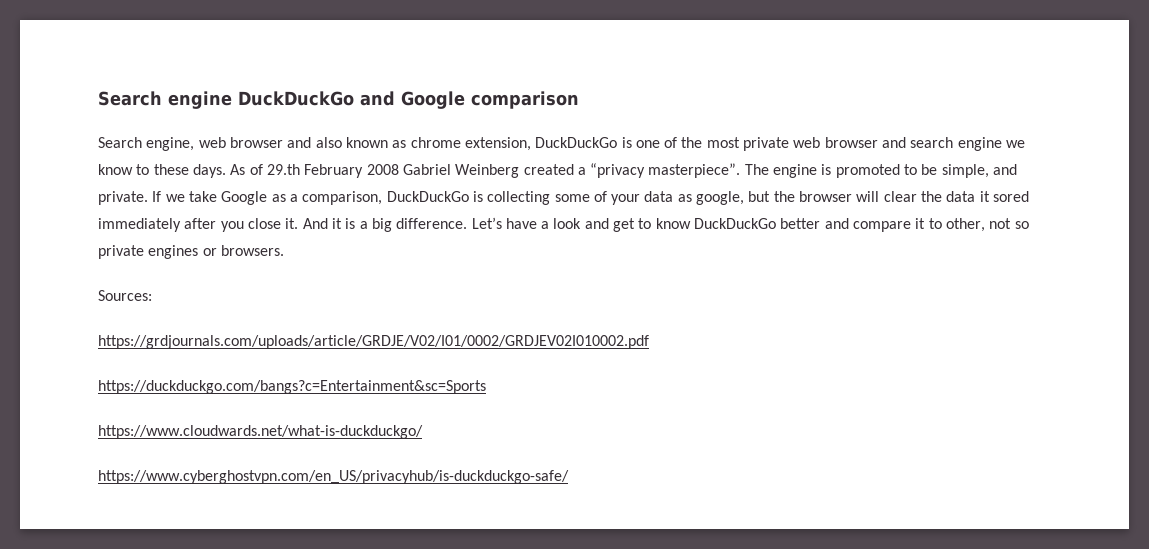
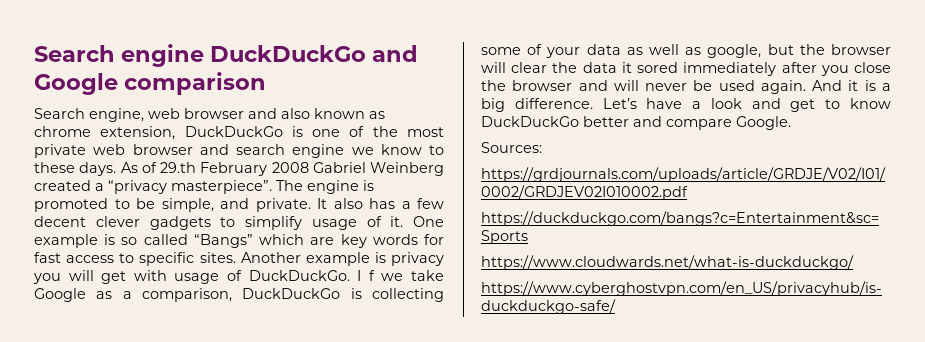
- If we take Google as a comparison, DuckDuckGo is collecting some of your data as google, but the browser will clear the data it sored immediately after you close it.
+ It also has a few decent clever gadgets to simplify usage of it. One example is so called “Bangs” which are key words for fast access to specific sites. Another example is privacy you will get with usage of DuckDuckGo. I f we take Google as a comparison, DuckDuckGo is collecting some of your data as well as google, but the browser will clear the data it sored immediately after you close the browser and will never be used again.
- Let’s have a look and get to know DuckDuckGo better and compare it to other, not so private engines or browsers.
+ Let’s have a look and get to know DuckDuckGo better and compare Google.

